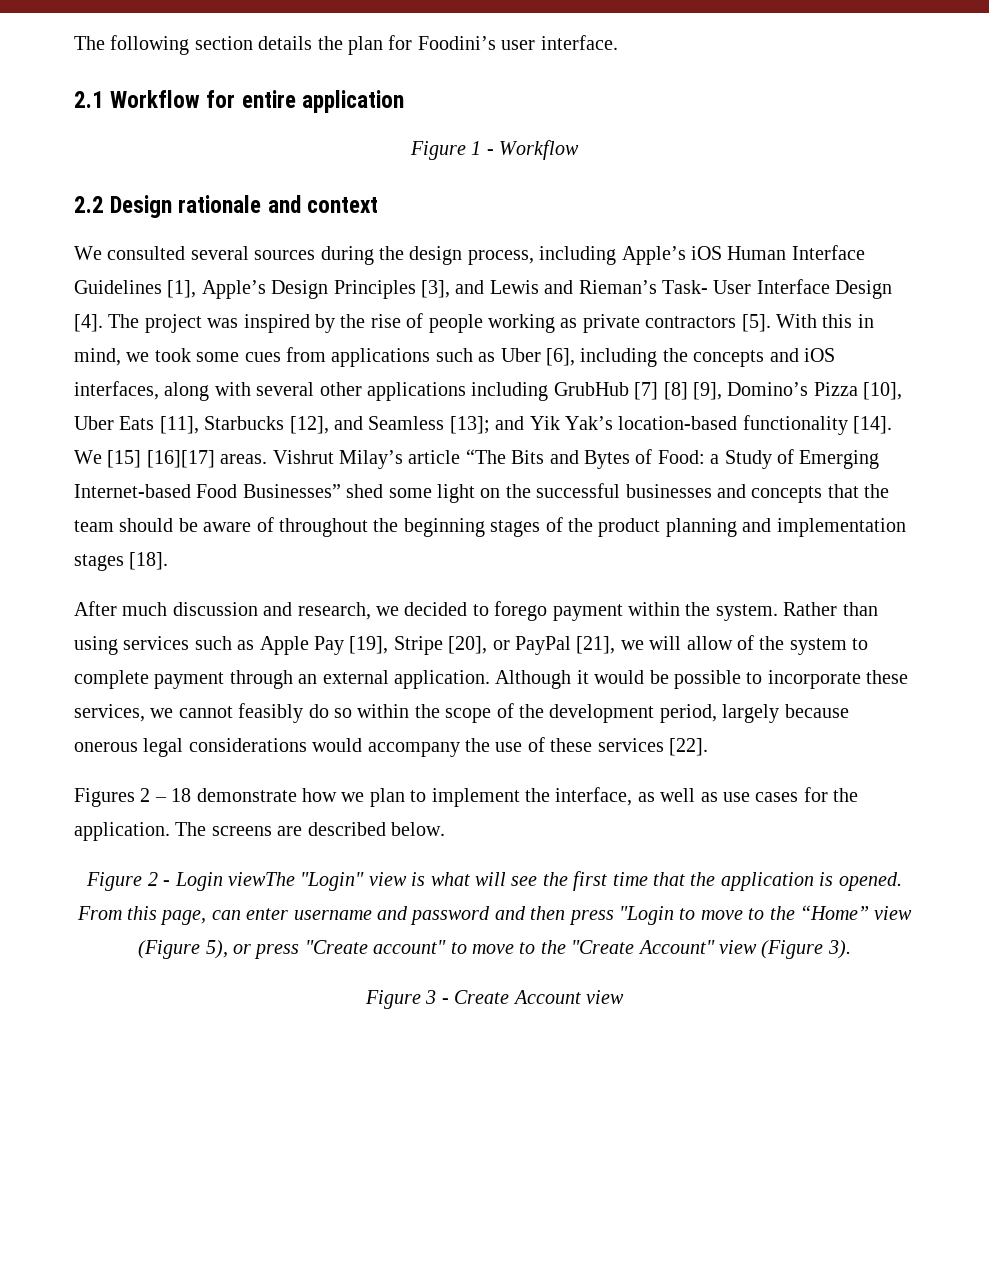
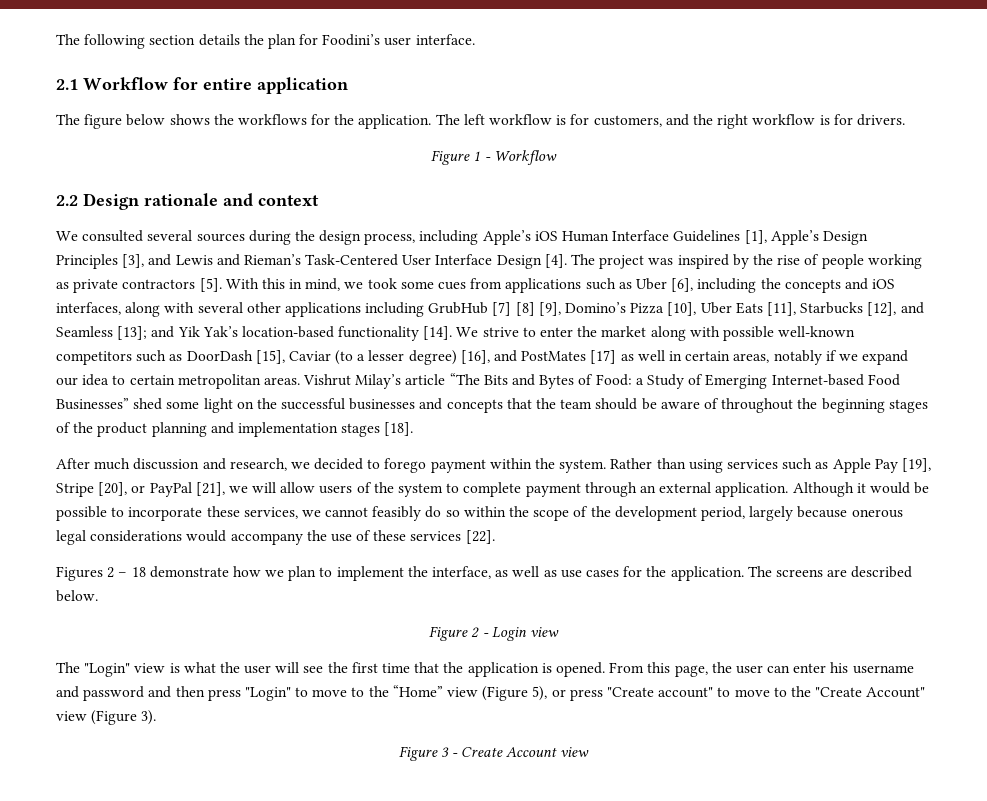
+ The figure below shows the workflows for the application. The left workflow is for customers, and the right workflow is for drivers.
- We consulted several sources during the design process, including Apple’s iOS Human Interface Guidelines [1], Apple’s Design Principles [3], and Lewis and Rieman’s Task- User Interface Design [4].
+ We consulted several sources during the design process, including Apple’s iOS Human Interface Guidelines [1], Apple’s Design Principles [3], and Lewis and Rieman’s Task-Centered User Interface Design [4].
- We [15] [16][17] areas.
+ We strive to enter the market along with possible well-known competitors such as DoorDash [15], Caviar (to a lesser degree) [16], and PostMates [17] as well in certain areas, notably if we expand our idea to certain metropolitan areas.
- Rather than using services such as Apple Pay [19], Stripe [20], or PayPal [21], we will allow of the system to complete payment through an external application.
+ Rather than using services such as Apple Pay [19], Stripe [20], or PayPal [21], we will allow users of the system to complete payment through an external application.
- Figure 2 - Login viewThe "Login" view is what will see the first time that the application is opened.
+ Figure 2 - Login view
+ The "Login" view is what the user will see the first time that the application is opened.
- From this page, can enter username and password and then press "Login to move to the “Home” view (Figure 5), or press "Create account" to move to the "Create Account" view (Figure 3).
+ From this page, the user can enter his username and password and then press "Login" to move to the “Home” view (Figure 5), or press "Create account" to move to the "Create Account" view (Figure 3).

